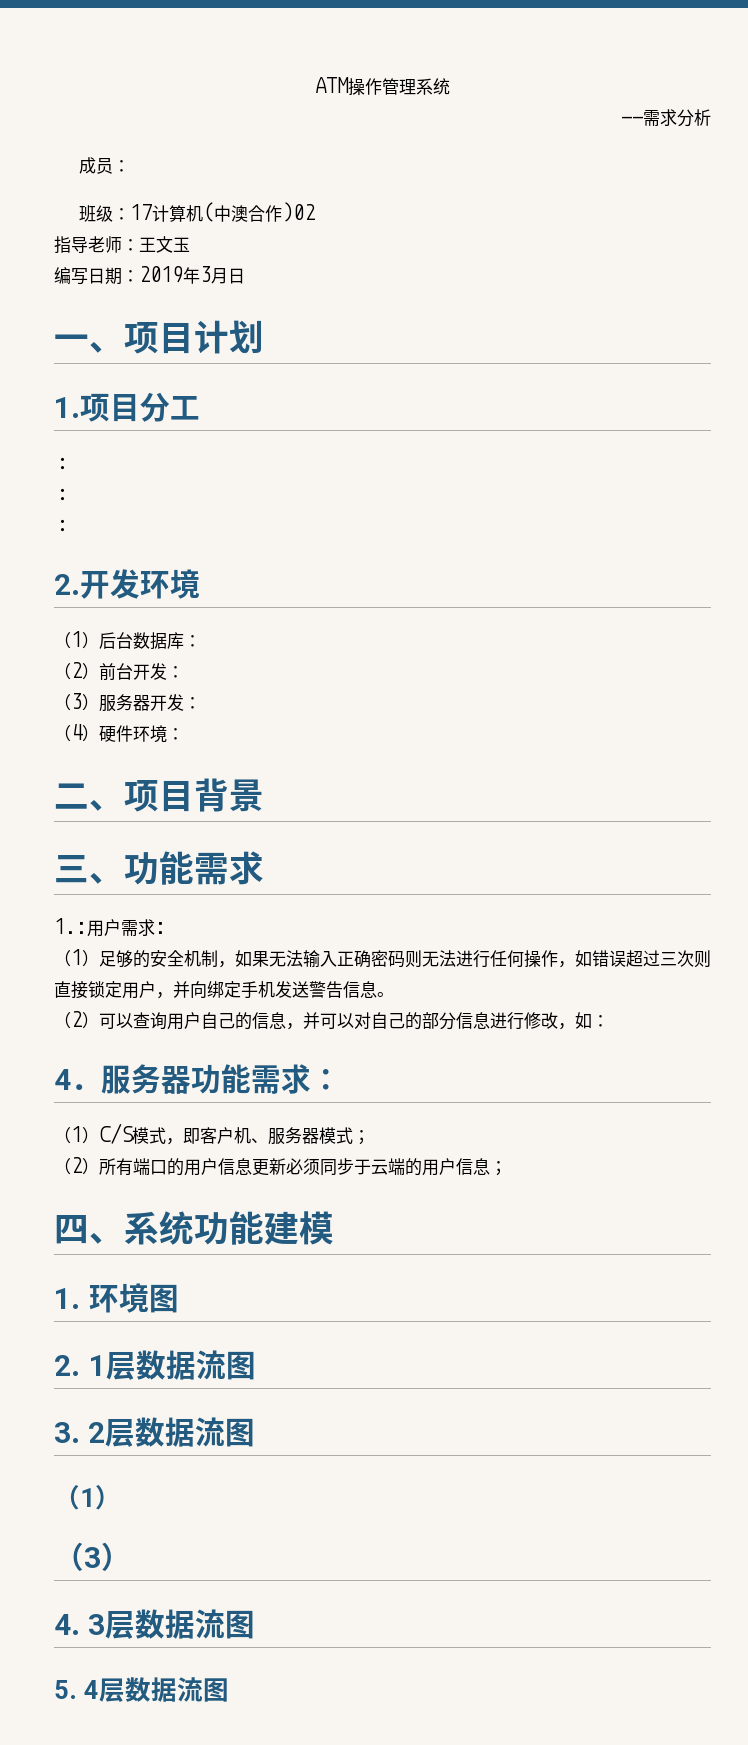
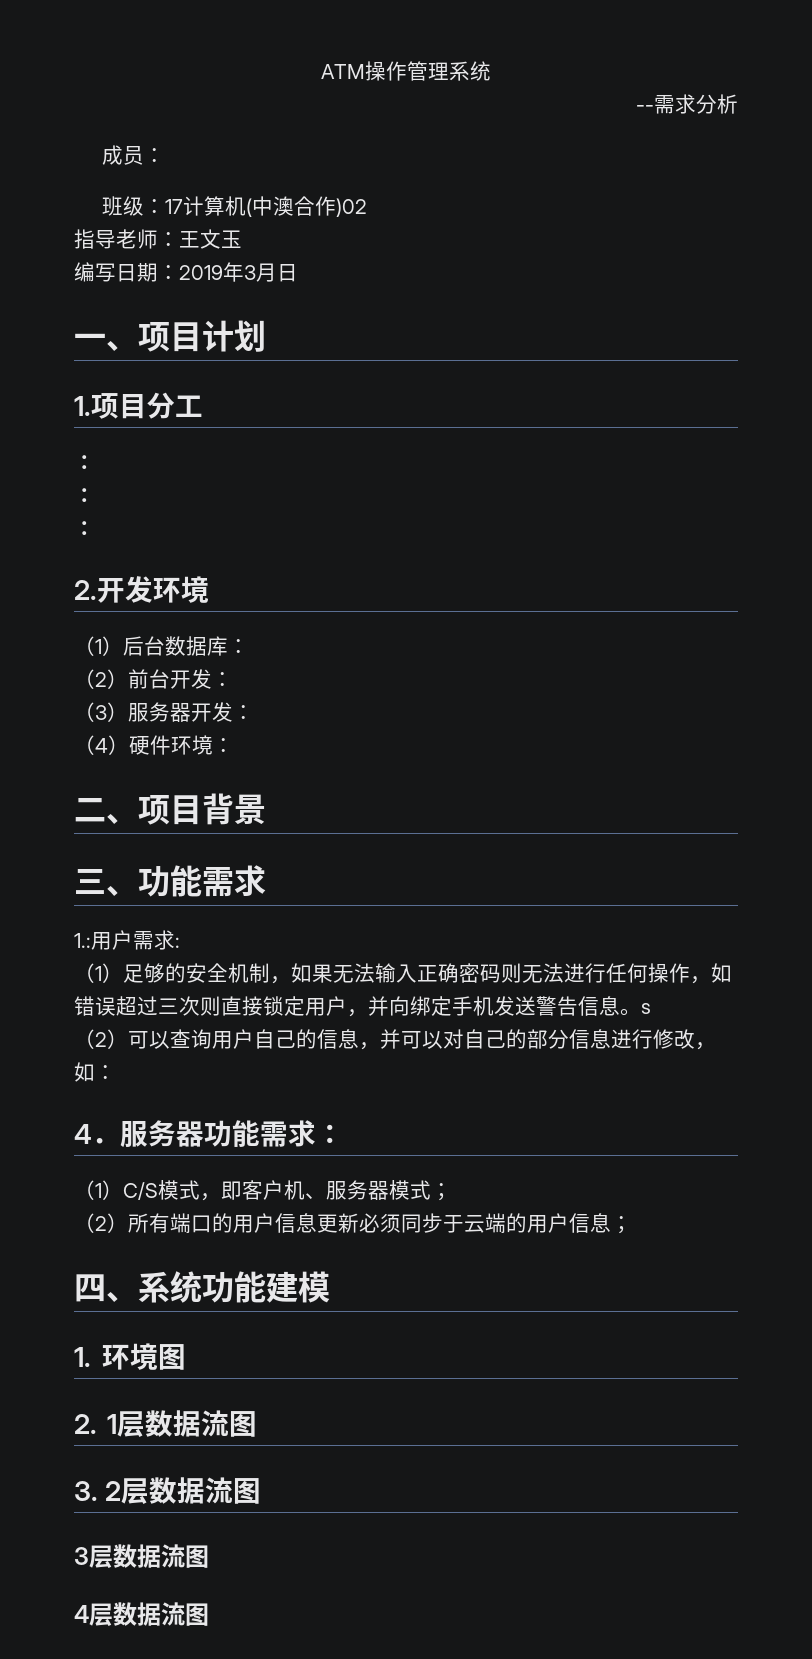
- （1）足够的安全机制，如果无法输入正确密码则无法进行任何操作，如错误超过三次则直接锁定用户，并向绑定手机发送警告信息。
+ （1）足够的安全机制，如果无法输入正确密码则无法进行任何操作，如错误超过三次则直接锁定用户，并向绑定手机发送警告信息。s
  3. 2层数据流图
- （1）
- （3）
- 4. 3层数据流图
+ 3层数据流图
- 5. 4层数据流图
+ 4层数据流图

